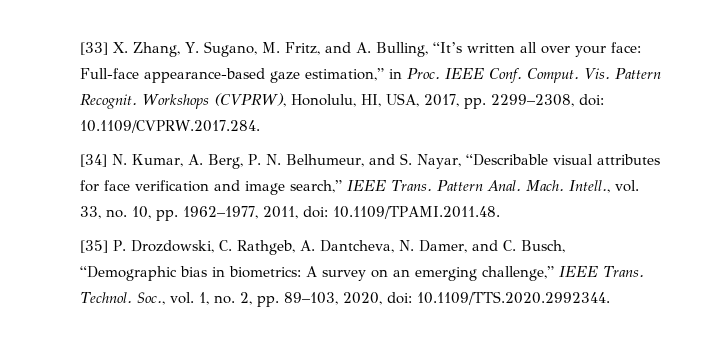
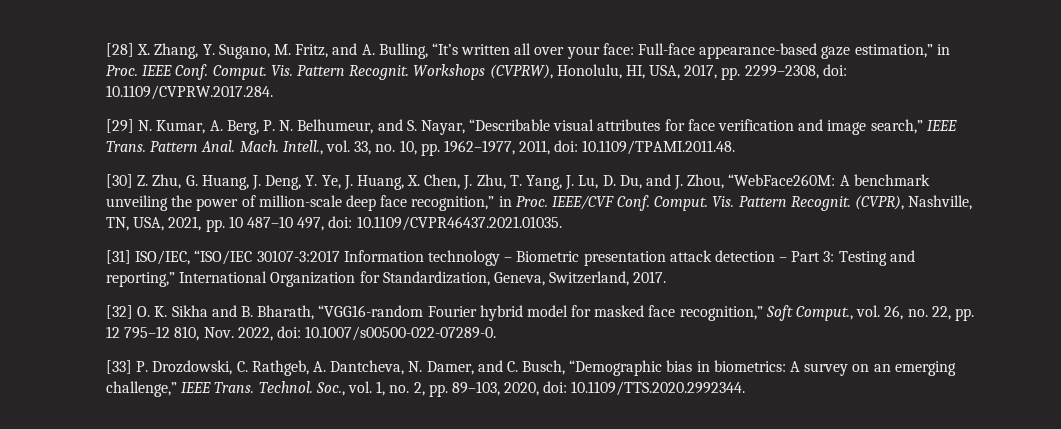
- [33] X. Zhang, Y. Sugano, M. Fritz, and A. Bulling, “It’s written all over your face: Full-face appearance-based gaze estimation,” in Proc.
+ [28] X. Zhang, Y. Sugano, M. Fritz, and A. Bulling, “It’s written all over your face: Full-face appearance-based gaze estimation,” in Proc.
- [34] N. Kumar, A. Berg, P. N. Belhumeur, and S. Nayar, “Describable visual attributes for face verification and image search,” IEEE Trans.
+ [29] N. Kumar, A. Berg, P. N. Belhumeur, and S. Nayar, “Describable visual attributes for face verification and image search,” IEEE Trans.
- [35] P. Drozdowski, C. Rathgeb, A. Dantcheva, N. Damer, and C. Busch, “Demographic bias in biometrics: A survey on an emerging challenge,” IEEE Trans.
+ [30] Z. Zhu, G. Huang, J. Deng, Y. Ye, J. Huang, X. Chen, J. Zhu, T. Yang, J. Lu, D. Du, and J. Zhou, “WebFace260M: A benchmark unveiling the power of million-scale deep face recognition,” in Proc. IEEE/CVF Conf. Comput. Vis. Pattern Recognit. (CVPR), Nashville, TN, USA, 2021, pp. 10 487–10 497, doi: 10.1109/CVPR46437.2021.01035.
+ [31] ISO/IEC, “ISO/IEC 30107-3:2017 Information technology – Biometric presentation attack detection – Part 3: Testing and reporting,” International Organization for Standardization, Geneva, Switzerland, 2017.
+ [32] O. K. Sikha and B. Bharath, “VGG16-random Fourier hybrid model for masked face recognition,” Soft Comput., vol. 26, no. 22, pp. 12 795–12 810, Nov. 2022, doi: 10.1007/s00500-022-07289-0.
+ [33] P. Drozdowski, C. Rathgeb, A. Dantcheva, N. Damer, and C. Busch, “Demographic bias in biometrics: A survey on an emerging challenge,” IEEE Trans.

